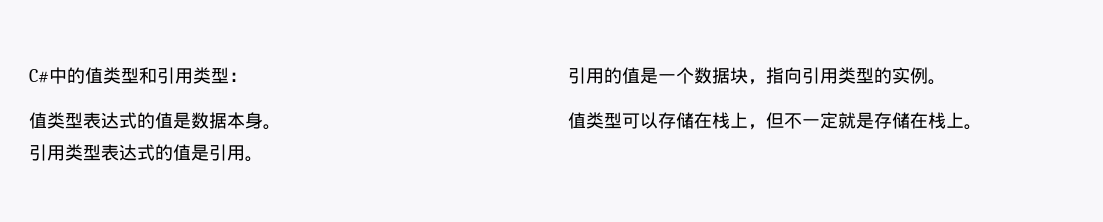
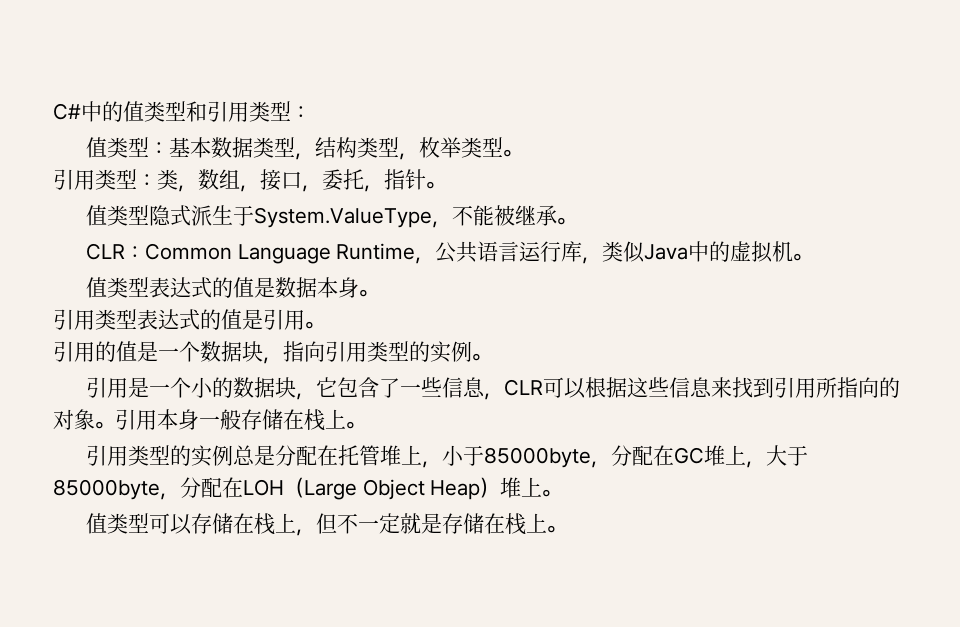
+ 值类型：基本数据类型，结构类型，枚举类型。
+ 引用类型：类，数组，接口，委托，指针。
+ 值类型隐式派生于System.ValueType，不能被继承。
+ CLR：Common Language Runtime，公共语言运行库，类似Java中的虚拟机。
+ 引用是一个小的数据块，它包含了一些信息，CLR可以根据这些信息来找到引用所指向的对象。引用本身一般存储在栈上。
+ 引用类型的实例总是分配在托管堆上，小于85000byte，分配在GC堆上，大于85000byte，分配在LOH（Large Object Heap）堆上。

